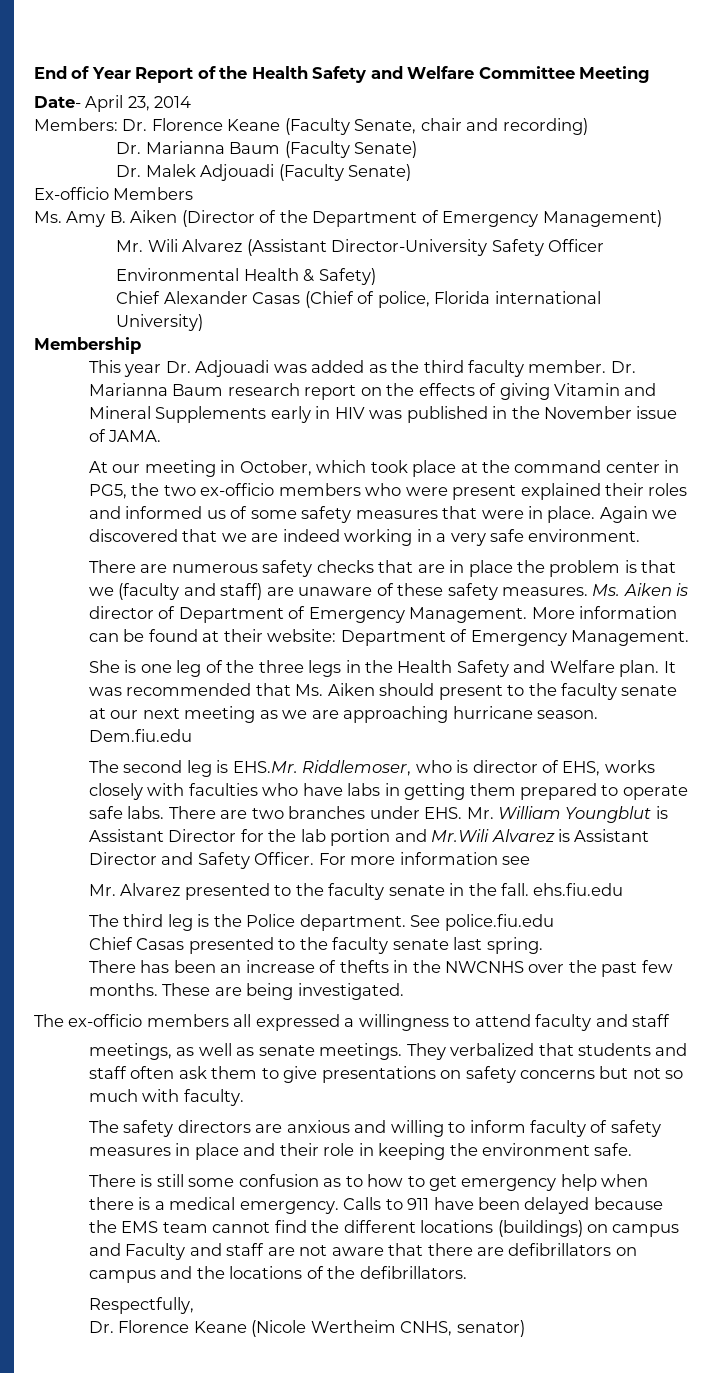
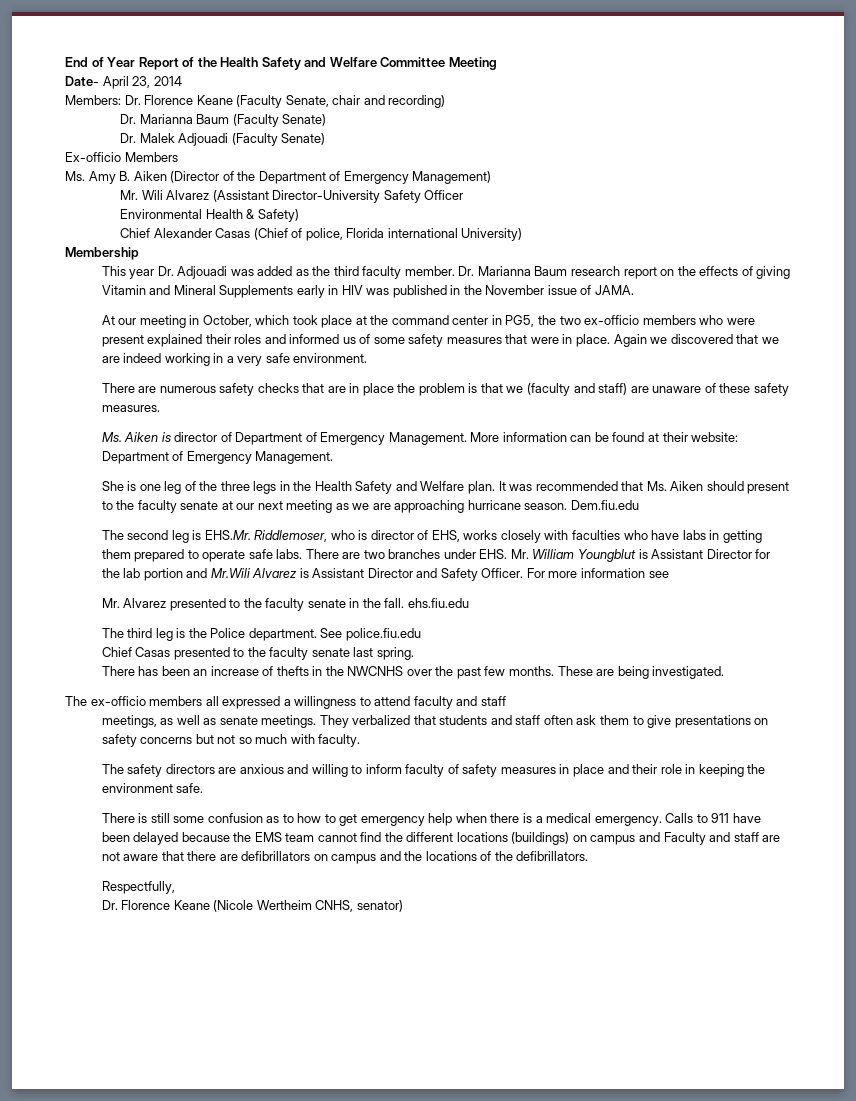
- There are numerous safety checks that are in place the problem is that we (faculty and staff) are unaware of these safety measures. Ms. Aiken is director of Department of Emergency Management.
+ There are numerous safety checks that are in place the problem is that we (faculty and staff) are unaware of these safety measures.
+ Ms. Aiken is director of Department of Emergency Management.

